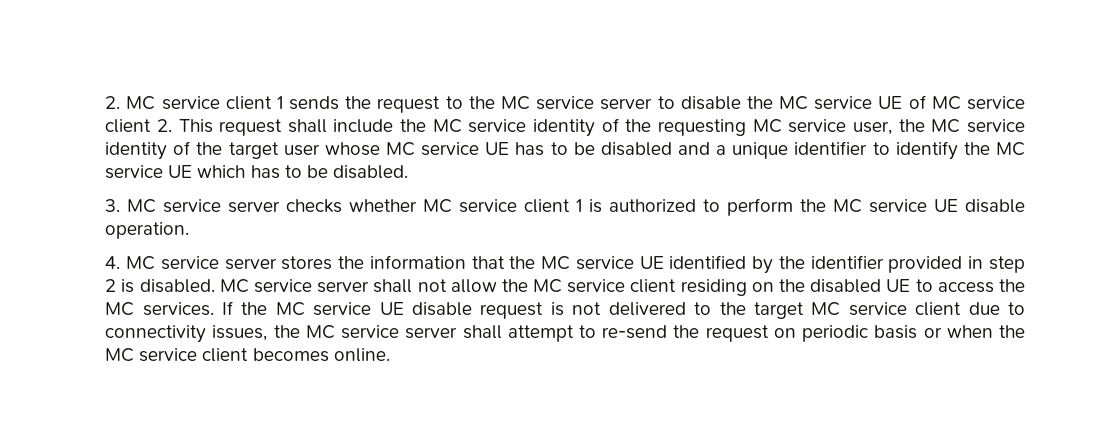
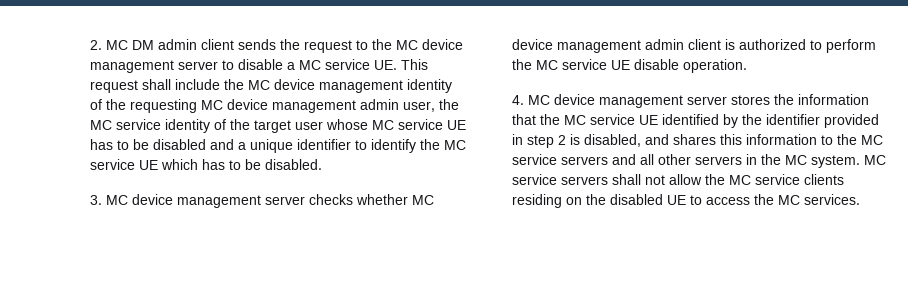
- 2. MC service client 1 sends the request to the MC service server to disable the MC service UE of MC service client 2. This request shall include the MC service identity of the requesting MC service user, the MC service identity of the target user whose MC service UE has to be disabled and a unique identifier to identify the MC service UE which has to be disabled.
+ 2. MC DM admin client sends the request to the MC device management server to disable a MC service UE. This request shall include the MC device management identity of the requesting MC device management admin user, the MC service identity of the target user whose MC service UE has to be disabled and a unique identifier to identify the MC service UE which has to be disabled.
- 3. MC service server checks whether MC service client 1 is authorized to perform the MC service UE disable operation.
+ 3. MC device management server checks whether MC device management admin client is authorized to perform the MC service UE disable operation.
- 4. MC service server stores the information that the MC service UE identified by the identifier provided in step 2 is disabled. MC service server shall not allow the MC service client residing on the disabled UE to access the MC services. If the MC service UE disable request is not delivered to the target MC service client due to connectivity issues, the MC service server shall attempt to re-send the request on periodic basis or when the MC service client becomes online.
+ 4. MC device management server stores the information that the MC service UE identified by the identifier provided in step 2 is disabled, and shares this information to the MC service servers and all other servers in the MC system. MC service servers shall not allow the MC service clients residing on the disabled UE to access the MC services.

